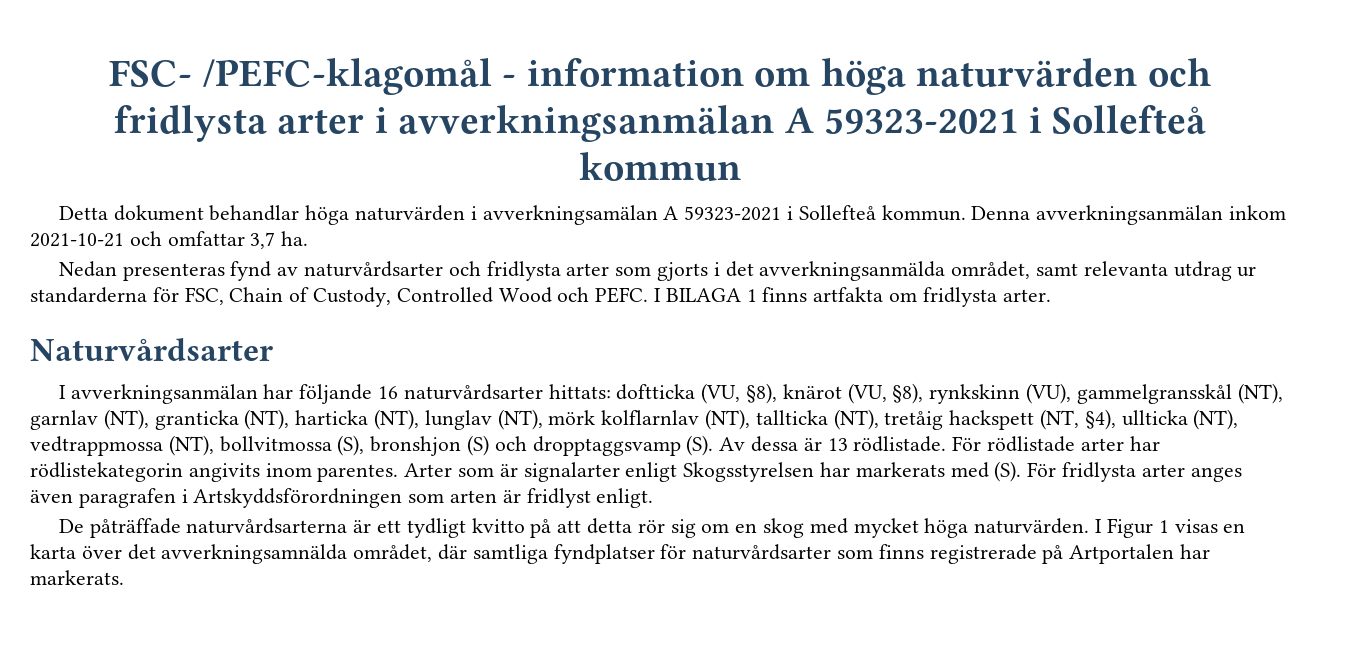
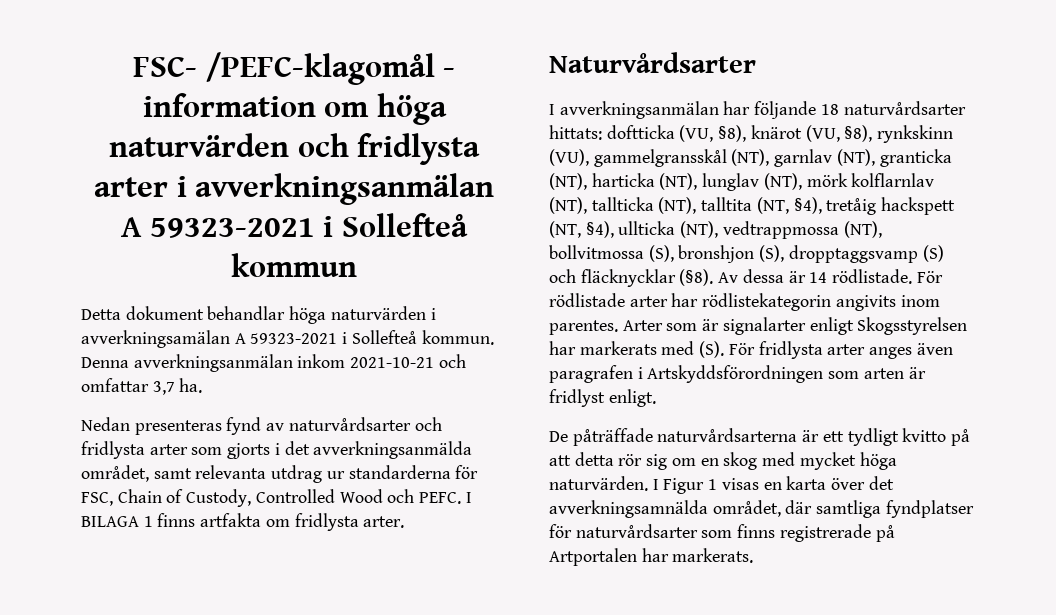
- I avverkningsanmälan har följande 16 naturvårdsarter hittats: doftticka (VU, §8), knärot (VU, §8), rynkskinn (VU), gammelgransskål (NT), garnlav (NT), granticka (NT), harticka (NT), lunglav (NT), mörk kolflarnlav (NT), tallticka (NT), tretåig hackspett (NT, §4), ullticka (NT), vedtrappmossa (NT), bollvitmossa (S), bronshjon (S) och dropptaggsvamp (S). Av dessa är 13 rödlistade.
+ I avverkningsanmälan har följande 18 naturvårdsarter hittats: doftticka (VU, §8), knärot (VU, §8), rynkskinn (VU), gammelgransskål (NT), garnlav (NT), granticka (NT), harticka (NT), lunglav (NT), mörk kolflarnlav (NT), tallticka (NT), talltita (NT, §4), tretåig hackspett (NT, §4), ullticka (NT), vedtrappmossa (NT), bollvitmossa (S), bronshjon (S), dropptaggsvamp (S) och fläcknycklar (§8). Av dessa är 14 rödlistade.

